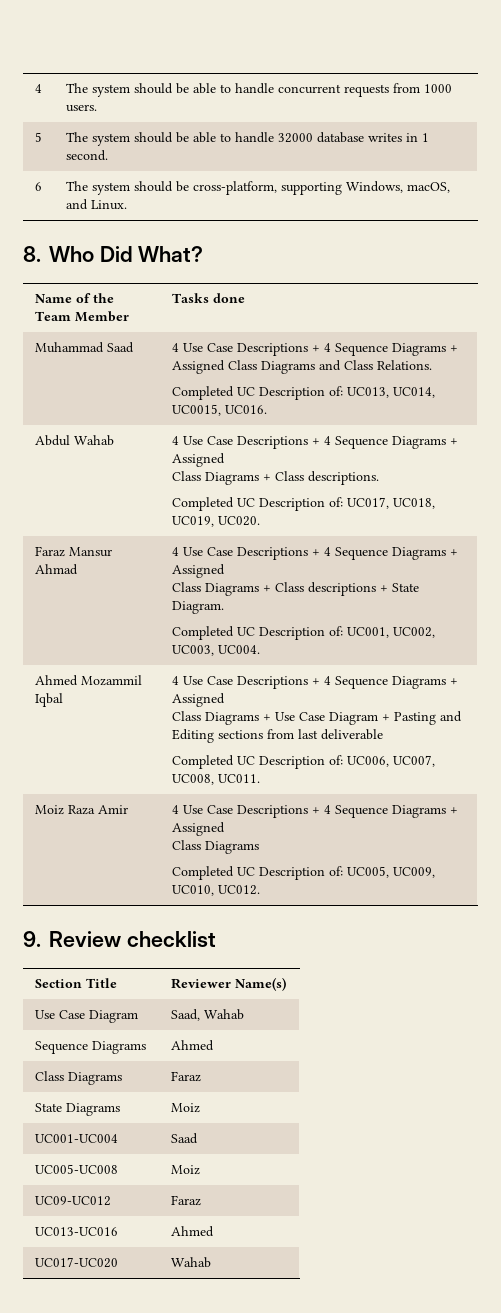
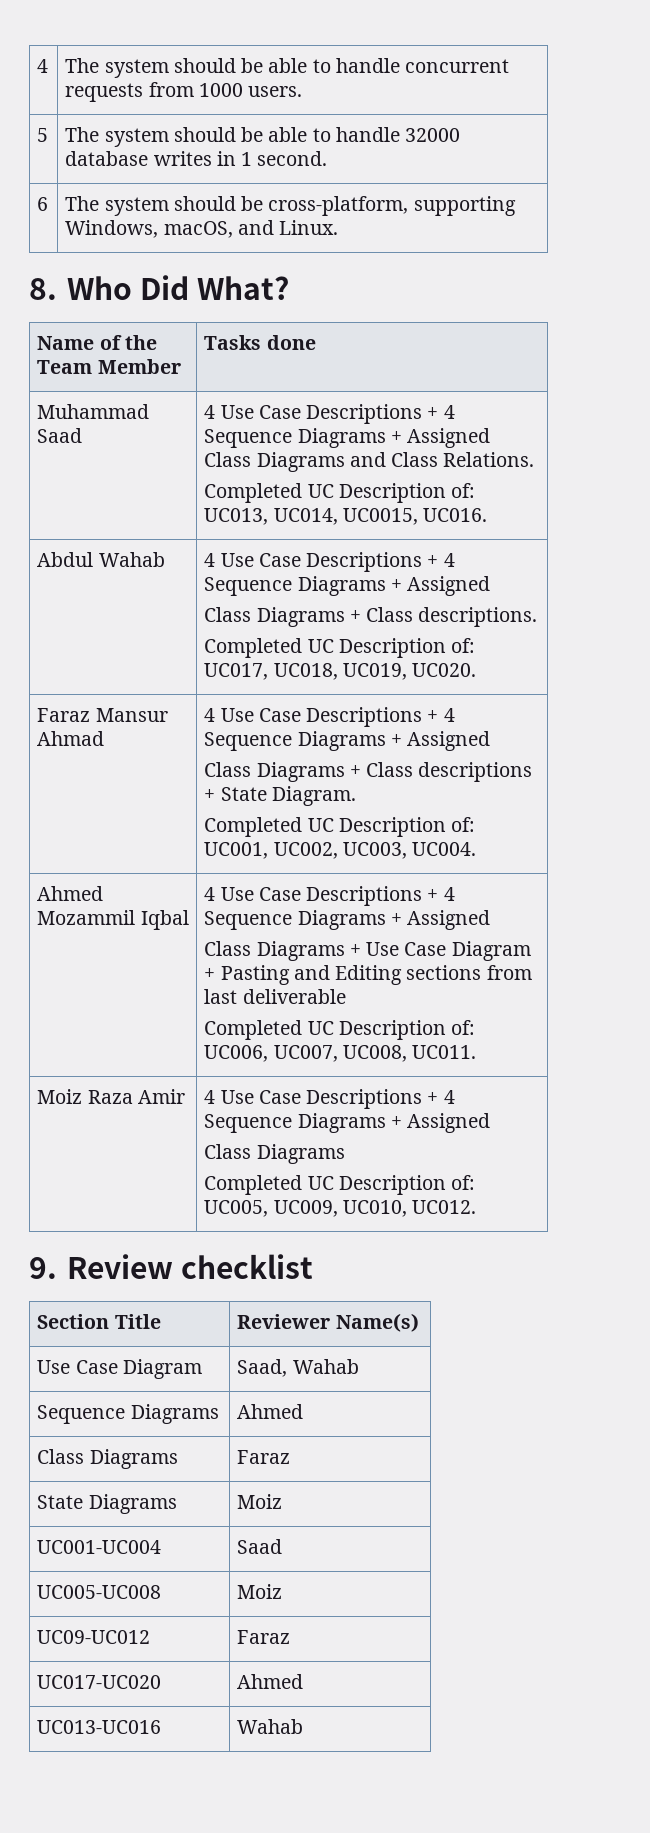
- UC013-UC016 | Ahmed
- UC017-UC020 | Wahab
+ UC017-UC020 | Ahmed
+ UC013-UC016 | Wahab

